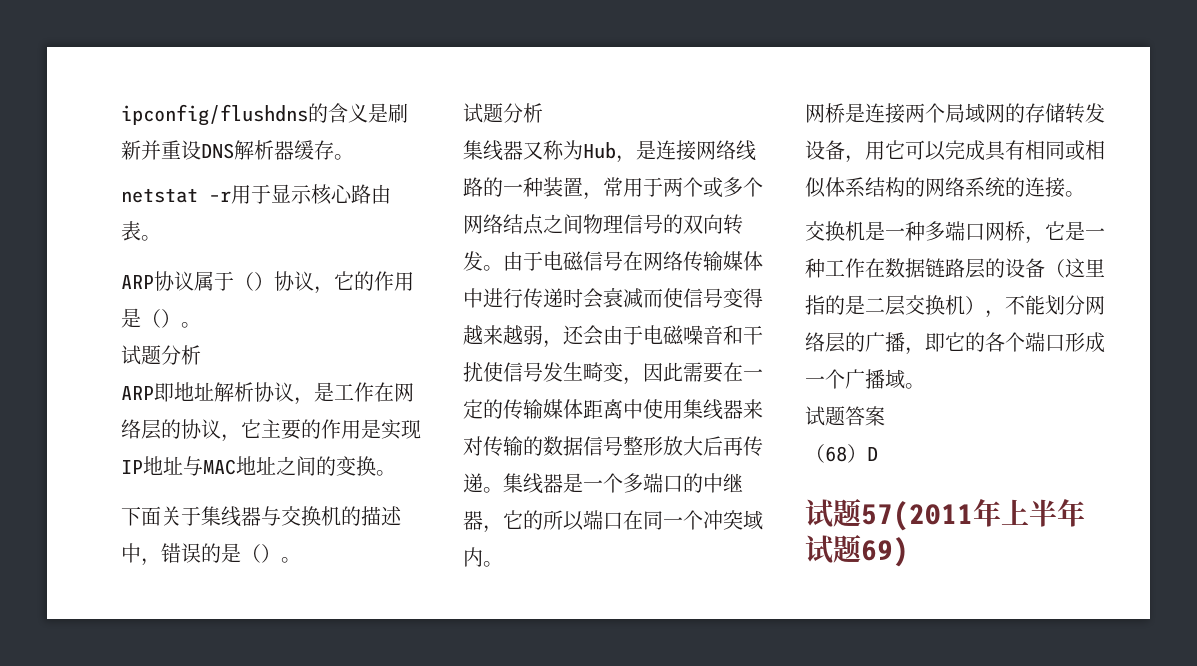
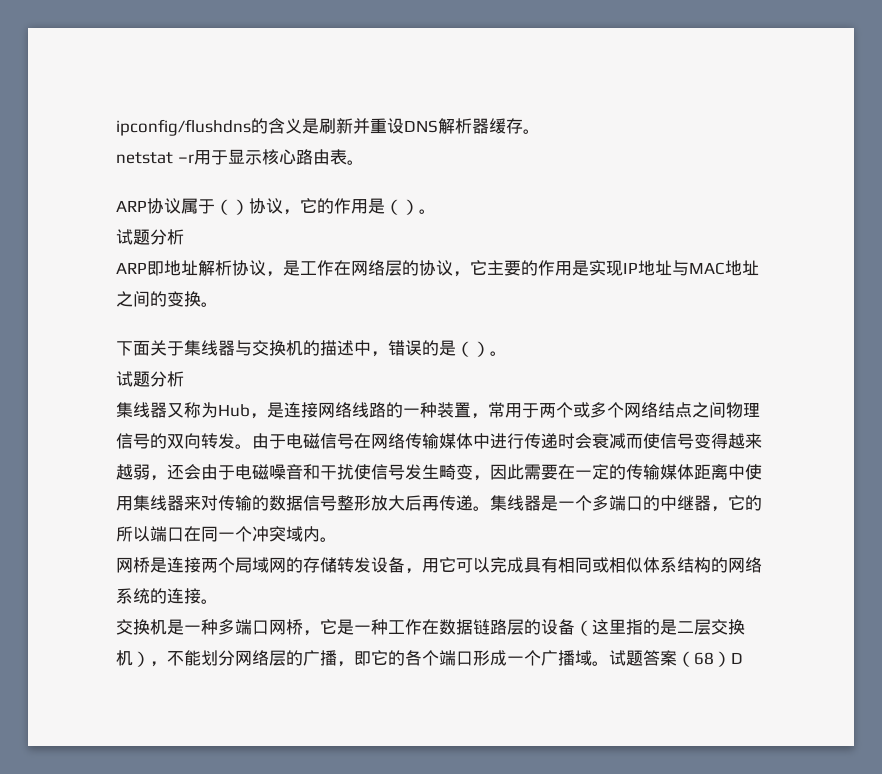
- 交换机是一种多端口网桥，它是一种工作在数据链路层的设备（这里指的是二层交换机），不能划分网络层的广播，即它的各个端口形成一个广播域。
- 试题答案
- （68）D
+ 交换机是一种多端口网桥，它是一种工作在数据链路层的设备（这里指的是二层交换机），不能划分网络层的广播，即它的各个端口形成一个广播域。试题答案（68）D
- 试题57(2011年上半年试题69)

